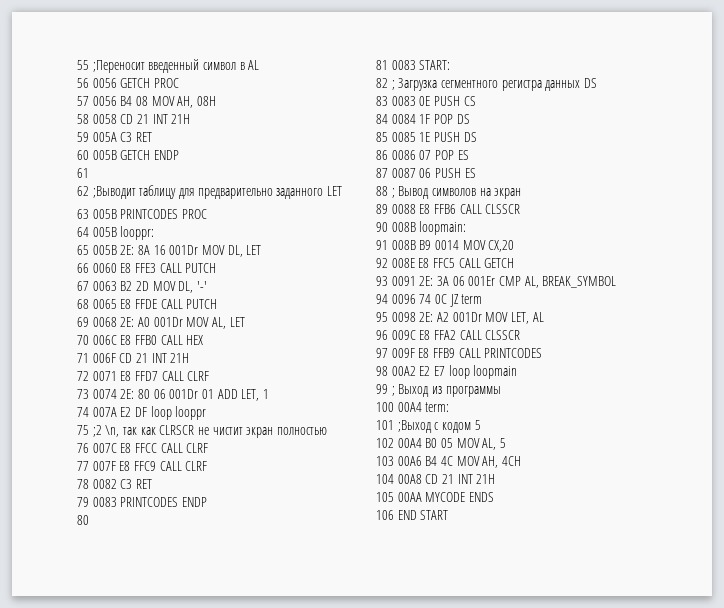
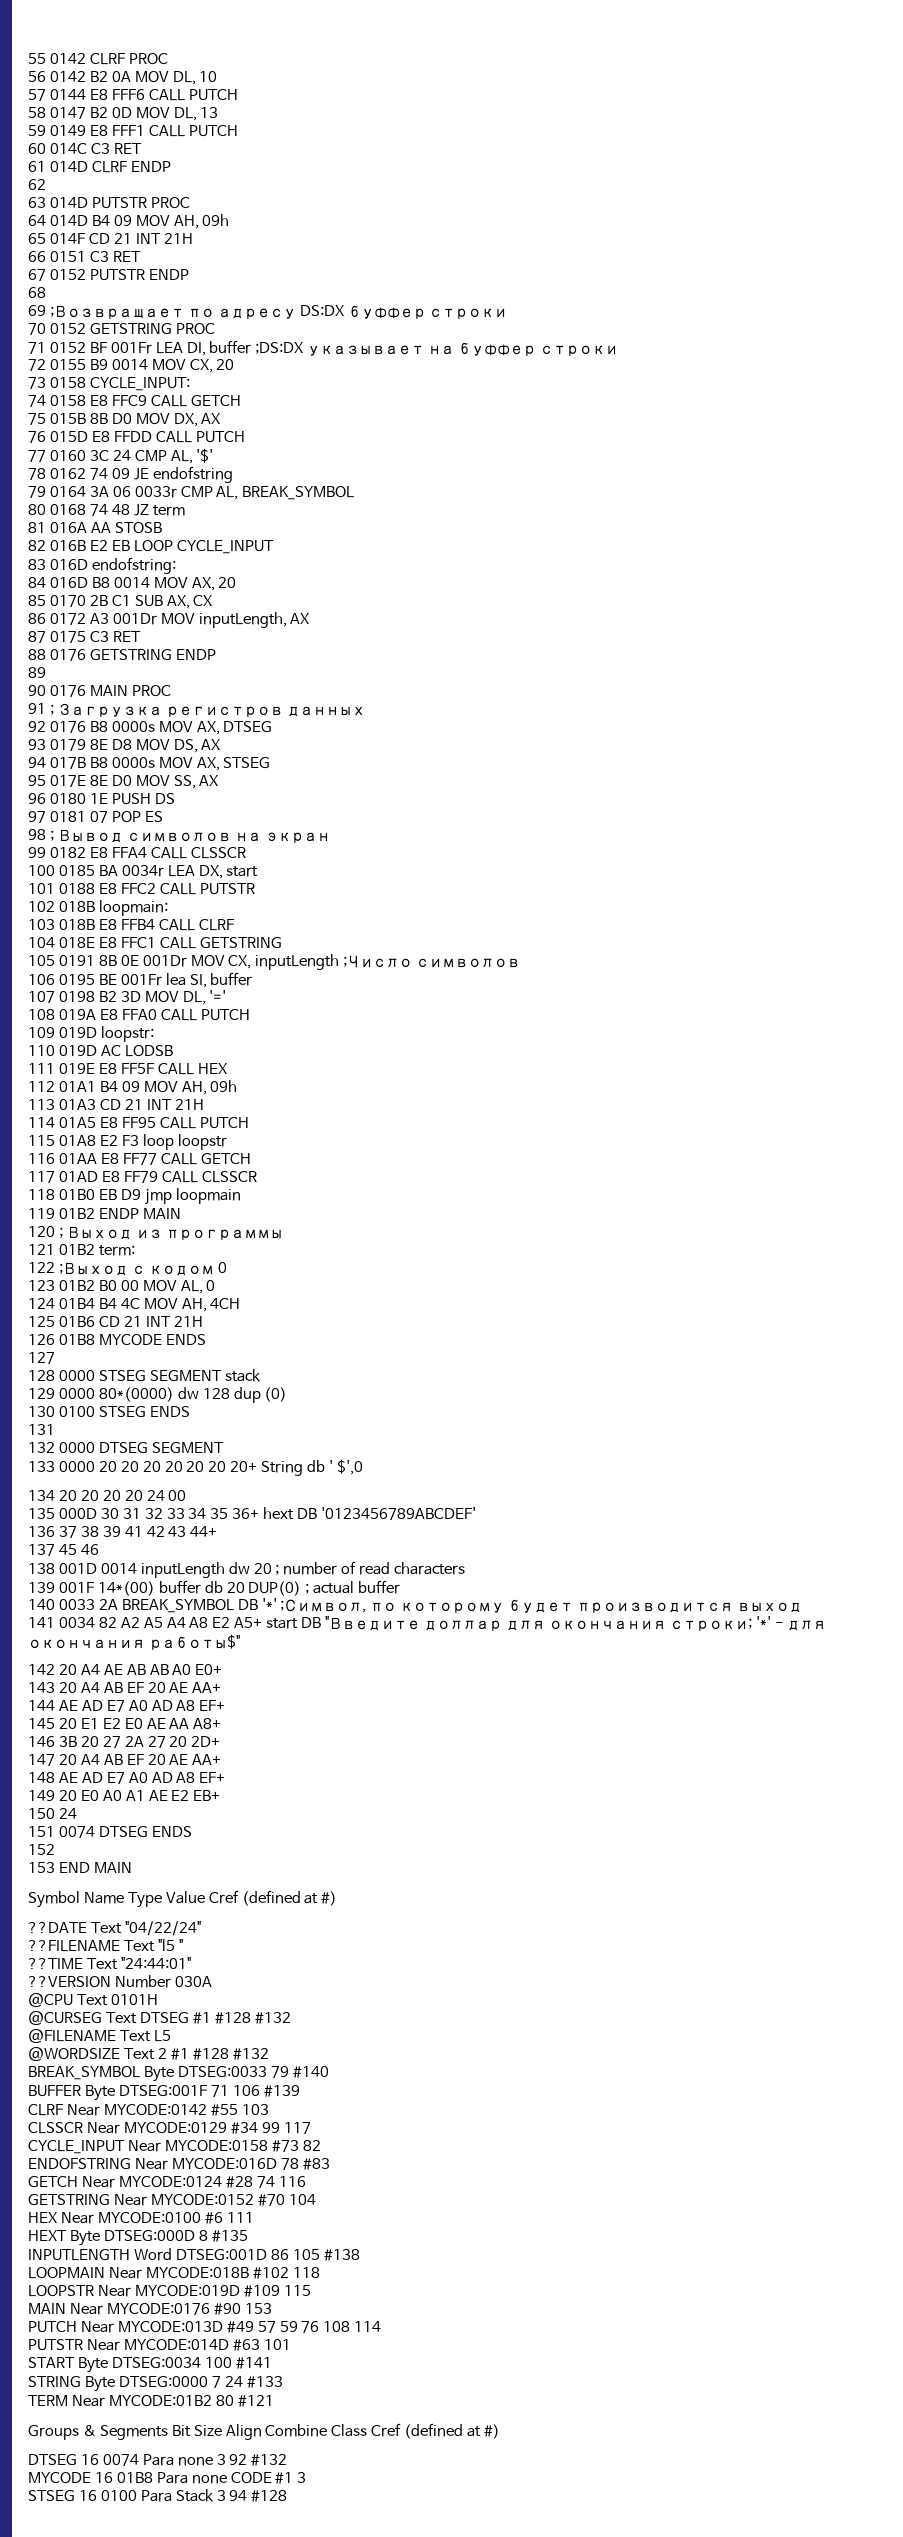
- 55 ;Переносит введенный символ в AL
- 56 0056 GETCH PROC
- 57 0056 B4 08 MOV AH, 08H
- 58 0058 CD 21 INT 21H
- 59 005A C3 RET
- 60 005B GETCH ENDP
- 61
- 62 ;Выводит таблицу для предварительно заданного LET
- 63 005B PRINTCODES PROC
- 64 005B looppr:
- 65 005B 2E: 8A 16 001Dr MOV DL, LET
- 66 0060 E8 FFE3 CALL PUTCH
- 67 0063 B2 2D MOV DL, '-'
- 68 0065 E8 FFDE CALL PUTCH
- 69 0068 2E: A0 001Dr MOV AL, LET
- 70 006C E8 FFB0 CALL HEX
- 71 006F CD 21 INT 21H
- 72 0071 E8 FFD7 CALL CLRF
- 73 0074 2E: 80 06 001Dr 01 ADD LET, 1
- 74 007A E2 DF loop looppr
- 75 ;2 \n, так как CLRSCR не чистит экран полностью
- 76 007C E8 FFCC CALL CLRF
- 77 007F E8 FFC9 CALL CLRF
- 78 0082 C3 RET
- 79 0083 PRINTCODES ENDP
- 80
- 81 0083 START:
- 82 ; Загрузка сегментного регистра данных DS
- 83 0083 0E PUSH CS
- 84 0084 1F POP DS
- 85 0085 1E PUSH DS
+ 55 0142 CLRF PROC
+ 56 0142 B2 0A MOV DL, 10
+ 57 0144 E8 FFF6 CALL PUTCH
+ 58 0147 B2 0D MOV DL, 13
+ 59 0149 E8 FFF1 CALL PUTCH
+ 60 014C C3 RET
+ 61 014D CLRF ENDP
+ 62
+ 63 014D PUTSTR PROC
+ 64 014D B4 09 MOV AH, 09h
+ 65 014F CD 21 INT 21H
+ 66 0151 C3 RET
+ 67 0152 PUTSTR ENDP
+ 68
+ 69 ;Возвращает по адресу DS:DX буффер строки
+ 70 0152 GETSTRING PROC
+ 71 0152 BF 001Fr LEA DI, buffer ;DS:DX указывает на буффер строки
+ 72 0155 B9 0014 MOV CX, 20
+ 73 0158 CYCLE_INPUT:
+ 74 0158 E8 FFC9 CALL GETCH
+ 75 015B 8B D0 MOV DX, AX
+ 76 015D E8 FFDD CALL PUTCH
+ 77 0160 3C 24 CMP AL, '$'
+ 78 0162 74 09 JE endofstring
+ 79 0164 3A 06 0033r CMP AL, BREAK_SYMBOL
+ 80 0168 74 48 JZ term
+ 81 016A AA STOSB
+ 82 016B E2 EB LOOP CYCLE_INPUT
+ 83 016D endofstring:
+ 84 016D B8 0014 MOV AX, 20
+ 85 0170 2B C1 SUB AX, CX
+ 86 0172 A3 001Dr MOV inputLength, AX
+ 87 0175 C3 RET
+ 88 0176 GETSTRING ENDP
+ 89
+ 90 0176 MAIN PROC
+ 91 ; Загрузка регистров данных
+ 92 0176 B8 0000s MOV AX, DTSEG
+ 93 0179 8E D8 MOV DS, AX
+ 94 017B B8 0000s MOV AX, STSEG
+ 95 017E 8E D0 MOV SS, AX
+ 96 0180 1E PUSH DS
- 86 0086 07 POP ES
+ 97 0181 07 POP ES
- 87 0087 06 PUSH ES
- 88 ; Вывод символов на экран
+ 98 ; Вывод символов на экран
- 89 0088 E8 FFB6 CALL CLSSCR
- 90 008B loopmain:
- 91 008B B9 0014 MOV CX,20
- 92 008E E8 FFC5 CALL GETCH
- 93 0091 2E: 3A 06 001Er CMP AL, BREAK_SYMBOL
- 94 0096 74 0C JZ term
- 95 0098 2E: A2 001Dr MOV LET, AL
- 96 009C E8 FFA2 CALL CLSSCR
- 97 009F E8 FFB9 CALL PRINTCODES
- 98 00A2 E2 E7 loop loopmain
- 99 ; Выход из программы
+ 99 0182 E8 FFA4 CALL CLSSCR
+ 100 0185 BA 0034r LEA DX, start
+ 101 0188 E8 FFC2 CALL PUTSTR
+ 102 018B loopmain:
+ 103 018B E8 FFB4 CALL CLRF
+ 104 018E E8 FFC1 CALL GETSTRING
+ 105 0191 8B 0E 001Dr MOV CX, inputLength ;Число символов
+ 106 0195 BE 001Fr lea SI, buffer
+ 107 0198 B2 3D MOV DL, '='
+ 108 019A E8 FFA0 CALL PUTCH
+ 109 019D loopstr:
+ 110 019D AC LODSB
+ 111 019E E8 FF5F CALL HEX
+ 112 01A1 B4 09 MOV AH, 09h
+ 113 01A3 CD 21 INT 21H
+ 114 01A5 E8 FF95 CALL PUTCH
+ 115 01A8 E2 F3 loop loopstr
+ 116 01AA E8 FF77 CALL GETCH
+ 117 01AD E8 FF79 CALL CLSSCR
+ 118 01B0 EB D9 jmp loopmain
+ 119 01B2 ENDP MAIN
+ 120 ; Выход из программы
- 100 00A4 term:
+ 121 01B2 term:
- 101 ;Выход с кодом 5
- 102 00A4 B0 05 MOV AL, 5
- 103 00A6 B4 4C MOV AH, 4CH
+ 122 ;Выход с кодом 0
+ 123 01B2 B0 00 MOV AL, 0
+ 124 01B4 B4 4C MOV AH, 4CH
- 104 00A8 CD 21 INT 21H
- 105 00AA MYCODE ENDS
+ 125 01B6 CD 21 INT 21H
+ 126 01B8 MYCODE ENDS
- 106 END START
+ 127
+ 128 0000 STSEG SEGMENT stack
+ 129 0000 80*(0000) dw 128 dup (0)
+ 130 0100 STSEG ENDS
+ 131
+ 132 0000 DTSEG SEGMENT
+ 133 0000 20 20 20 20 20 20 20+ String db ' $',0
+ 134 20 20 20 20 24 00
+ 135 000D 30 31 32 33 34 35 36+ hext DB '0123456789ABCDEF'
+ 136 37 38 39 41 42 43 44+
+ 137 45 46
+ 138 001D 0014 inputLength dw 20 ; number of read characters
+ 139 001F 14*(00) buffer db 20 DUP(0) ; actual buffer
+ 140 0033 2A BREAK_SYMBOL DB '*' ;Символ, по которому будет производится выход
+ 141 0034 82 A2 A5 A4 A8 E2 A5+ start DB "Введите доллар для окончания строки; '*' - для окончания работы$"
+ 142 20 A4 AE AB AB A0 E0+
+ 143 20 A4 AB EF 20 AE AA+
+ 144 AE AD E7 A0 AD A8 EF+
+ 145 20 E1 E2 E0 AE AA A8+
+ 146 3B 20 27 2A 27 20 2D+
+ 147 20 A4 AB EF 20 AE AA+
+ 148 AE AD E7 A0 AD A8 EF+
+ 149 20 E0 A0 A1 AE E2 EB+
+ 150 24
+ 151 0074 DTSEG ENDS
+ 152
+ 153 END MAIN
+ Symbol Name Type Value Cref (defined at #)
+ ??DATE Text "04/22/24"
+ ??FILENAME Text "l5 "
+ ??TIME Text "24:44:01"
+ ??VERSION Number 030A
+ @CPU Text 0101H
+ @CURSEG Text DTSEG #1 #128 #132
+ @FILENAME Text L5
+ @WORDSIZE Text 2 #1 #128 #132
+ BREAK_SYMBOL Byte DTSEG:0033 79 #140
+ BUFFER Byte DTSEG:001F 71 106 #139
+ CLRF Near MYCODE:0142 #55 103
+ CLSSCR Near MYCODE:0129 #34 99 117
+ CYCLE_INPUT Near MYCODE:0158 #73 82
+ ENDOFSTRING Near MYCODE:016D 78 #83
+ GETCH Near MYCODE:0124 #28 74 116
+ GETSTRING Near MYCODE:0152 #70 104
+ HEX Near MYCODE:0100 #6 111
+ HEXT Byte DTSEG:000D 8 #135
+ INPUTLENGTH Word DTSEG:001D 86 105 #138
+ LOOPMAIN Near MYCODE:018B #102 118
+ LOOPSTR Near MYCODE:019D #109 115
+ MAIN Near MYCODE:0176 #90 153
+ PUTCH Near MYCODE:013D #49 57 59 76 108 114
+ PUTSTR Near MYCODE:014D #63 101
+ START Byte DTSEG:0034 100 #141
+ STRING Byte DTSEG:0000 7 24 #133
+ TERM Near MYCODE:01B2 80 #121
+ Groups & Segments Bit Size Align Combine Class Cref (defined at #)
+ DTSEG 16 0074 Para none 3 92 #132
+ MYCODE 16 01B8 Para none CODE #1 3
+ STSEG 16 0100 Para Stack 3 94 #128

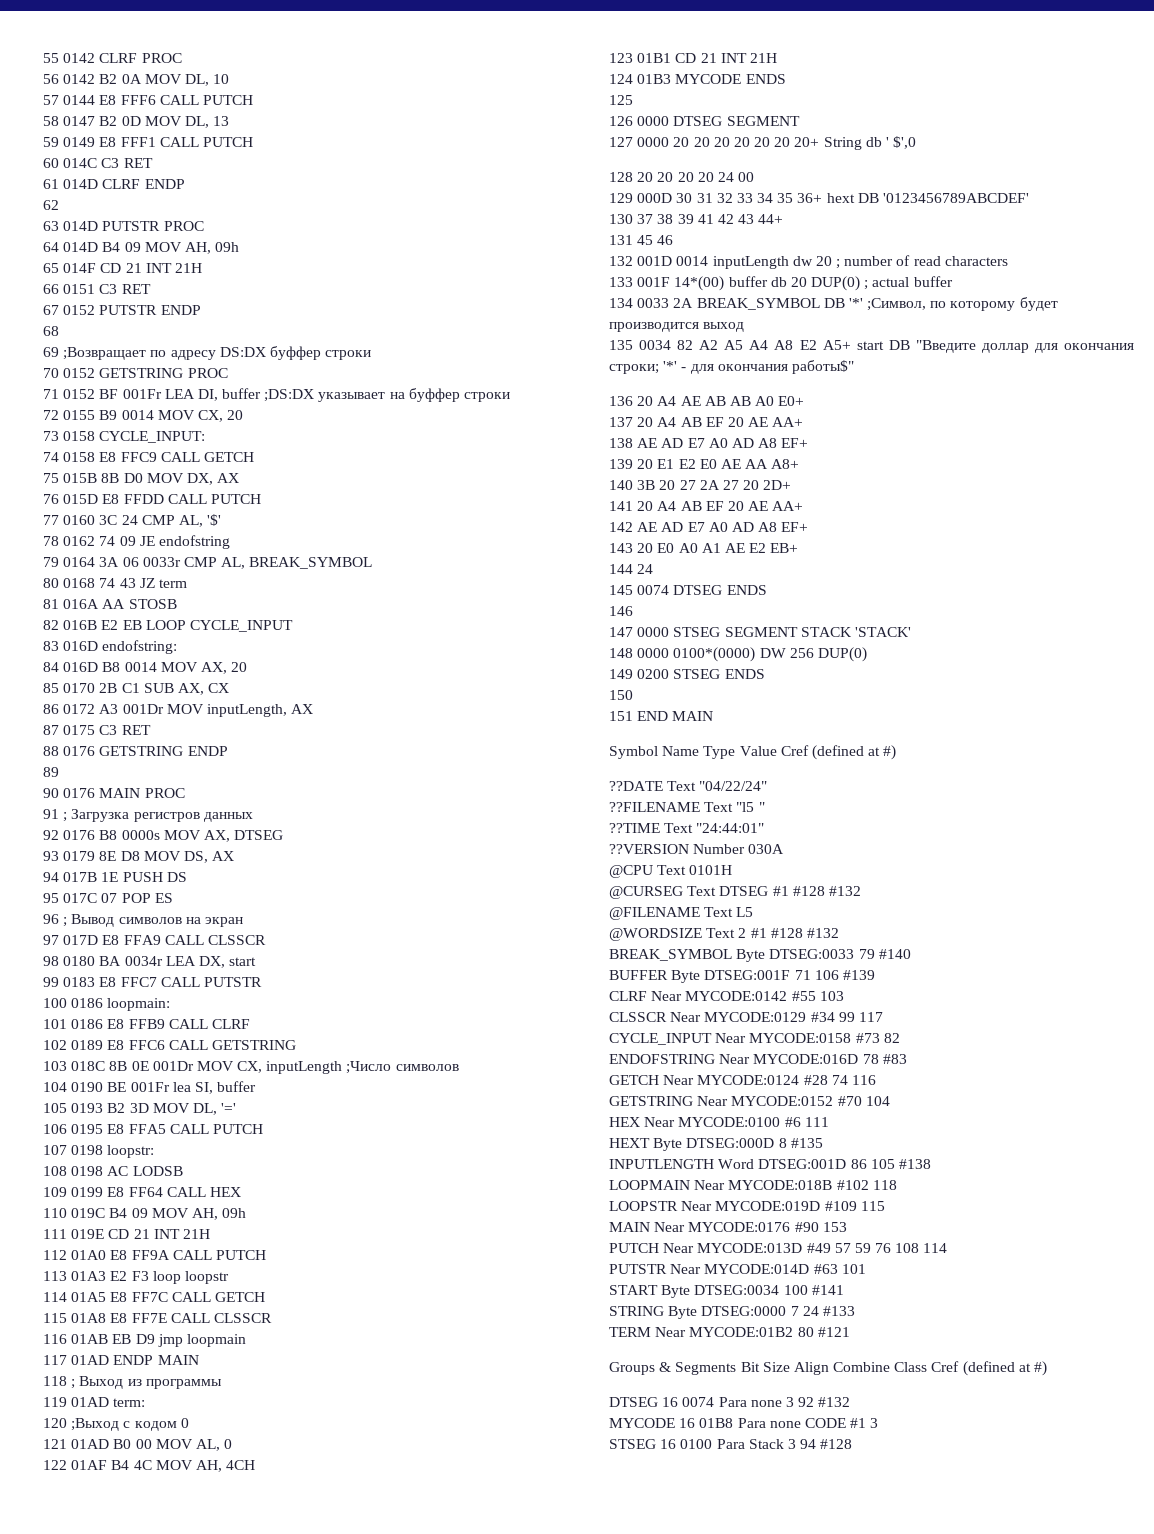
- 80 0168 74 48 JZ term
+ 80 0168 74 43 JZ term
- 94 017B B8 0000s MOV AX, STSEG
- 95 017E 8E D0 MOV SS, AX
- 96 0180 1E PUSH DS
+ 94 017B 1E PUSH DS
- 97 0181 07 POP ES
+ 95 017C 07 POP ES
- 98 ; Вывод символов на экран
+ 96 ; Вывод символов на экран
- 99 0182 E8 FFA4 CALL CLSSCR
- 100 0185 BA 0034r LEA DX, start
+ 97 017D E8 FFA9 CALL CLSSCR
+ 98 0180 BA 0034r LEA DX, start
- 101 0188 E8 FFC2 CALL PUTSTR
+ 99 0183 E8 FFC7 CALL PUTSTR
- 102 018B loopmain:
+ 100 0186 loopmain:
- 103 018B E8 FFB4 CALL CLRF
- 104 018E E8 FFC1 CALL GETSTRING
+ 101 0186 E8 FFB9 CALL CLRF
+ 102 0189 E8 FFC6 CALL GETSTRING
- 105 0191 8B 0E 001Dr MOV CX, inputLength ;Число символов
+ 103 018C 8B 0E 001Dr MOV CX, inputLength ;Число символов
- 106 0195 BE 001Fr lea SI, buffer
+ 104 0190 BE 001Fr lea SI, buffer
- 107 0198 B2 3D MOV DL, '='
+ 105 0193 B2 3D MOV DL, '='
- 108 019A E8 FFA0 CALL PUTCH
- 109 019D loopstr:
+ 106 0195 E8 FFA5 CALL PUTCH
+ 107 0198 loopstr:
- 110 019D AC LODSB
+ 108 0198 AC LODSB
- 111 019E E8 FF5F CALL HEX
+ 109 0199 E8 FF64 CALL HEX
- 112 01A1 B4 09 MOV AH, 09h
- 113 01A3 CD 21 INT 21H
- 114 01A5 E8 FF95 CALL PUTCH
- 115 01A8 E2 F3 loop loopstr
+ 110 019C B4 09 MOV AH, 09h
+ 111 019E CD 21 INT 21H
+ 112 01A0 E8 FF9A CALL PUTCH
+ 113 01A3 E2 F3 loop loopstr
- 116 01AA E8 FF77 CALL GETCH
- 117 01AD E8 FF79 CALL CLSSCR
- 118 01B0 EB D9 jmp loopmain
+ 114 01A5 E8 FF7C CALL GETCH
+ 115 01A8 E8 FF7E CALL CLSSCR
+ 116 01AB EB D9 jmp loopmain
- 119 01B2 ENDP MAIN
+ 117 01AD ENDP MAIN
- 120 ; Выход из программы
+ 118 ; Выход из программы
- 121 01B2 term:
+ 119 01AD term:
- 122 ;Выход с кодом 0
+ 120 ;Выход с кодом 0
- 123 01B2 B0 00 MOV AL, 0
+ 121 01AD B0 00 MOV AL, 0
- 124 01B4 B4 4C MOV AH, 4CH
+ 122 01AF B4 4C MOV AH, 4CH
- 125 01B6 CD 21 INT 21H
- 126 01B8 MYCODE ENDS
+ 123 01B1 CD 21 INT 21H
+ 124 01B3 MYCODE ENDS
- 127
- 128 0000 STSEG SEGMENT stack
- 129 0000 80*(0000) dw 128 dup (0)
- 130 0100 STSEG ENDS
- 131
- 132 0000 DTSEG SEGMENT
+ 125
+ 126 0000 DTSEG SEGMENT
- 133 0000 20 20 20 20 20 20 20+ String db ' $',0
+ 127 0000 20 20 20 20 20 20 20+ String db ' $',0
- 134 20 20 20 20 24 00
+ 128 20 20 20 20 24 00
- 135 000D 30 31 32 33 34 35 36+ hext DB '0123456789ABCDEF'
+ 129 000D 30 31 32 33 34 35 36+ hext DB '0123456789ABCDEF'
- 136 37 38 39 41 42 43 44+
+ 130 37 38 39 41 42 43 44+
- 137 45 46
+ 131 45 46
- 138 001D 0014 inputLength dw 20 ; number of read characters
+ 132 001D 0014 inputLength dw 20 ; number of read characters
- 139 001F 14*(00) buffer db 20 DUP(0) ; actual buffer
+ 133 001F 14*(00) buffer db 20 DUP(0) ; actual buffer
- 140 0033 2A BREAK_SYMBOL DB '*' ;Символ, по которому будет производится выход
+ 134 0033 2A BREAK_SYMBOL DB '*' ;Символ, по которому будет производится выход
- 141 0034 82 A2 A5 A4 A8 E2 A5+ start DB "Введите доллар для окончания строки; '*' - для окончания работы$"
+ 135 0034 82 A2 A5 A4 A8 E2 A5+ start DB "Введите доллар для окончания строки; '*' - для окончания работы$"
- 142 20 A4 AE AB AB A0 E0+
+ 136 20 A4 AE AB AB A0 E0+
- 143 20 A4 AB EF 20 AE AA+
- 144 AE AD E7 A0 AD A8 EF+
- 145 20 E1 E2 E0 AE AA A8+
+ 137 20 A4 AB EF 20 AE AA+
+ 138 AE AD E7 A0 AD A8 EF+
+ 139 20 E1 E2 E0 AE AA A8+
- 146 3B 20 27 2A 27 20 2D+
+ 140 3B 20 27 2A 27 20 2D+
- 147 20 A4 AB EF 20 AE AA+
- 148 AE AD E7 A0 AD A8 EF+
- 149 20 E0 A0 A1 AE E2 EB+
+ 141 20 A4 AB EF 20 AE AA+
+ 142 AE AD E7 A0 AD A8 EF+
+ 143 20 E0 A0 A1 AE E2 EB+
- 150 24
+ 144 24
- 151 0074 DTSEG ENDS
+ 145 0074 DTSEG ENDS
- 152
- 153 END MAIN
+ 146
+ 147 0000 STSEG SEGMENT STACK 'STACK'
+ 148 0000 0100*(0000) DW 256 DUP(0)
+ 149 0200 STSEG ENDS
+ 150
+ 151 END MAIN

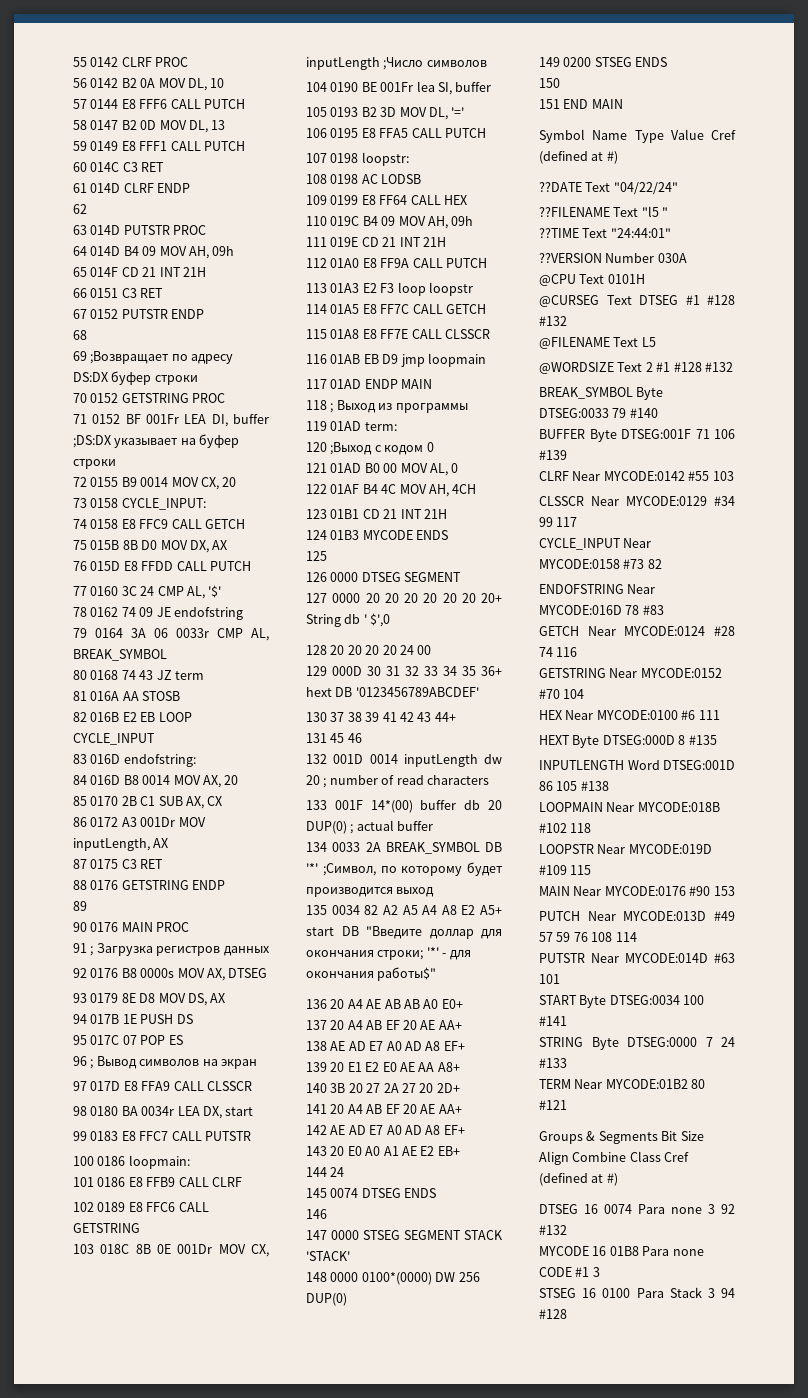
- 69 ;Возвращает по адресу DS:DX буффер строки
+ 69 ;Возвращает по адресу DS:DX буфер строки
- 71 0152 BF 001Fr LEA DI, buffer ;DS:DX указывает на буффер строки
+ 71 0152 BF 001Fr LEA DI, buffer ;DS:DX указывает на буфер строки

